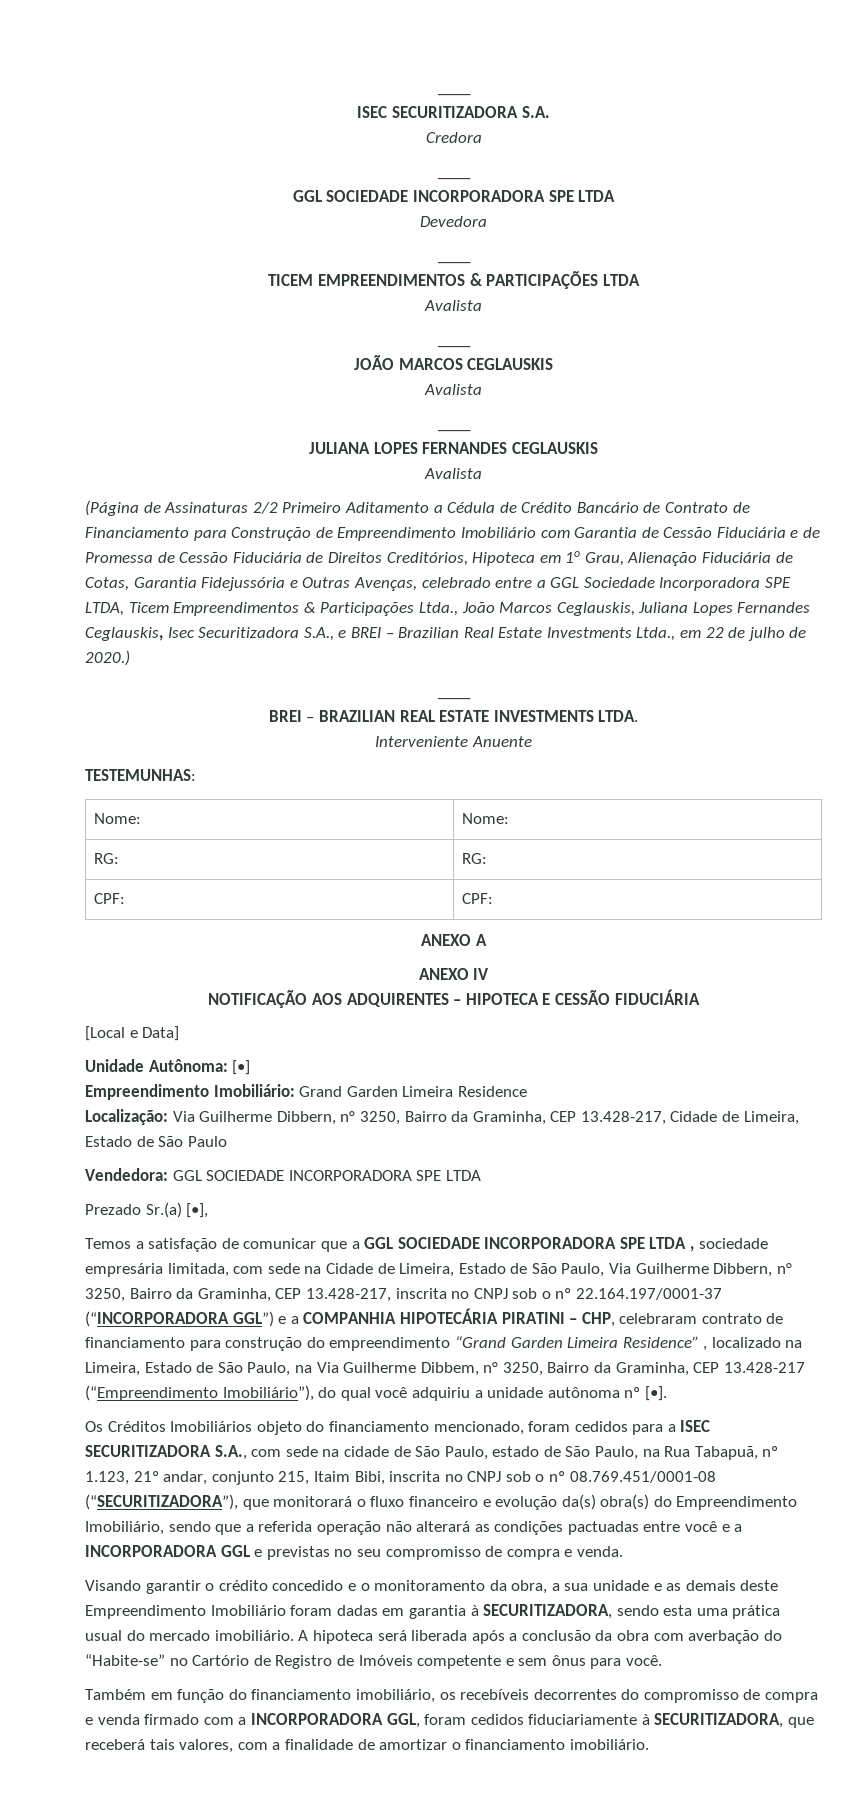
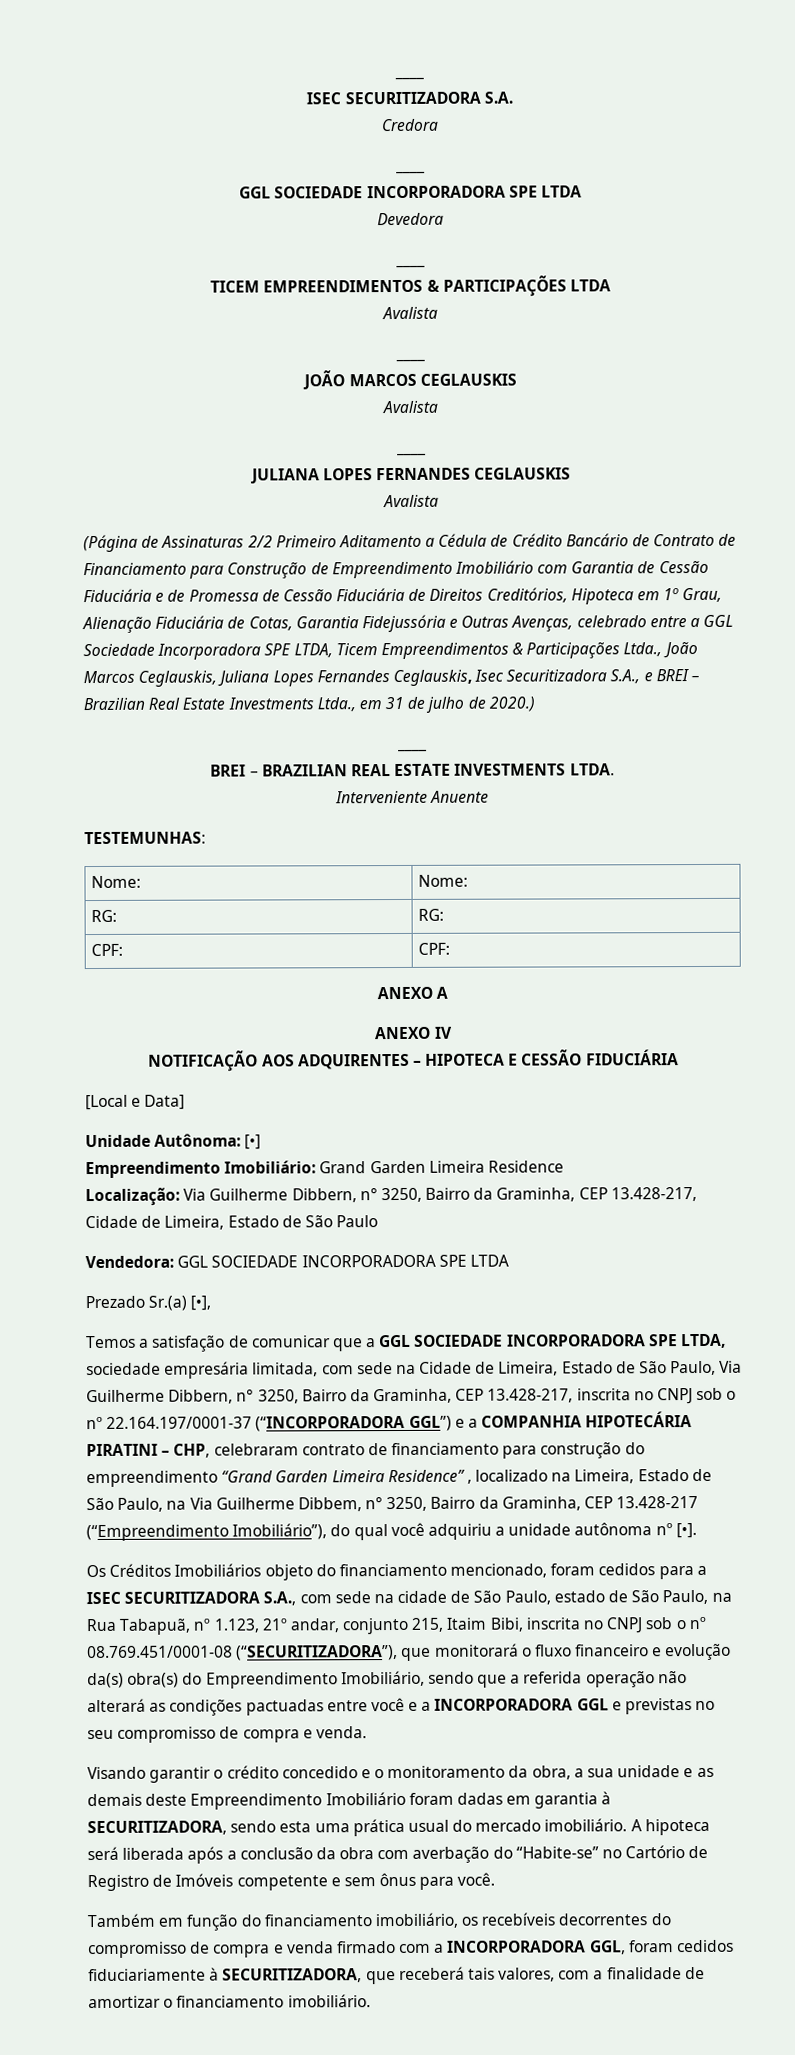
- (Página de Assinaturas 2/2 Primeiro Aditamento a Cédula de Crédito Bancário de Contrato de Financiamento para Construção de Empreendimento Imobiliário com Garantia de Cessão Fiduciária e de Promessa de Cessão Fiduciária de Direitos Creditórios, Hipoteca em 1o Grau, Alienação Fiduciária de Cotas, Garantia Fidejussória e Outras Avenças, celebrado entre a GGL Sociedade Incorporadora SPE LTDA, Ticem Empreendimentos & Participações Ltda., João Marcos Ceglauskis, Juliana Lopes Fernandes Ceglauskis, Isec Securitizadora S.A., e BREI – Brazilian Real Estate Investments Ltda., em 22 de julho de 2020.)
+ (Página de Assinaturas 2/2 Primeiro Aditamento a Cédula de Crédito Bancário de Contrato de Financiamento para Construção de Empreendimento Imobiliário com Garantia de Cessão Fiduciária e de Promessa de Cessão Fiduciária de Direitos Creditórios, Hipoteca em 1o Grau, Alienação Fiduciária de Cotas, Garantia Fidejussória e Outras Avenças, celebrado entre a GGL Sociedade Incorporadora SPE LTDA, Ticem Empreendimentos & Participações Ltda., João Marcos Ceglauskis, Juliana Lopes Fernandes Ceglauskis, Isec Securitizadora S.A., e BREI – Brazilian Real Estate Investments Ltda., em 31 de julho de 2020.)
- Temos a satisfação de comunicar que a GGL SOCIEDADE INCORPORADORA SPE LTDA , sociedade empresária limitada, com sede na Cidade de Limeira, Estado de São Paulo, Via Guilherme Dibbern, n° 3250, Bairro da Graminha, CEP 13.428-217, inscrita no CNPJ sob o nº 22.164.197/0001-37 (“INCORPORADORA GGL”) e a COMPANHIA HIPOTECÁRIA PIRATINI – CHP, celebraram contrato de financiamento para construção do empreendimento “Grand Garden Limeira Residence” , localizado na Limeira, Estado de São Paulo, na Via Guilherme Dibbem, n° 3250, Bairro da Graminha, CEP 13.428-217 (“Empreendimento Imobiliário”), do qual você adquiriu a unidade autônoma nº [•].
+ Temos a satisfação de comunicar que a GGL SOCIEDADE INCORPORADORA SPE LTDA, sociedade empresária limitada, com sede na Cidade de Limeira, Estado de São Paulo, Via Guilherme Dibbern, n° 3250, Bairro da Graminha, CEP 13.428-217, inscrita no CNPJ sob o nº 22.164.197/0001-37 (“INCORPORADORA GGL”) e a COMPANHIA HIPOTECÁRIA PIRATINI – CHP, celebraram contrato de financiamento para construção do empreendimento “Grand Garden Limeira Residence” , localizado na Limeira, Estado de São Paulo, na Via Guilherme Dibbem, n° 3250, Bairro da Graminha, CEP 13.428-217 (“Empreendimento Imobiliário”), do qual você adquiriu a unidade autônoma nº [•].

